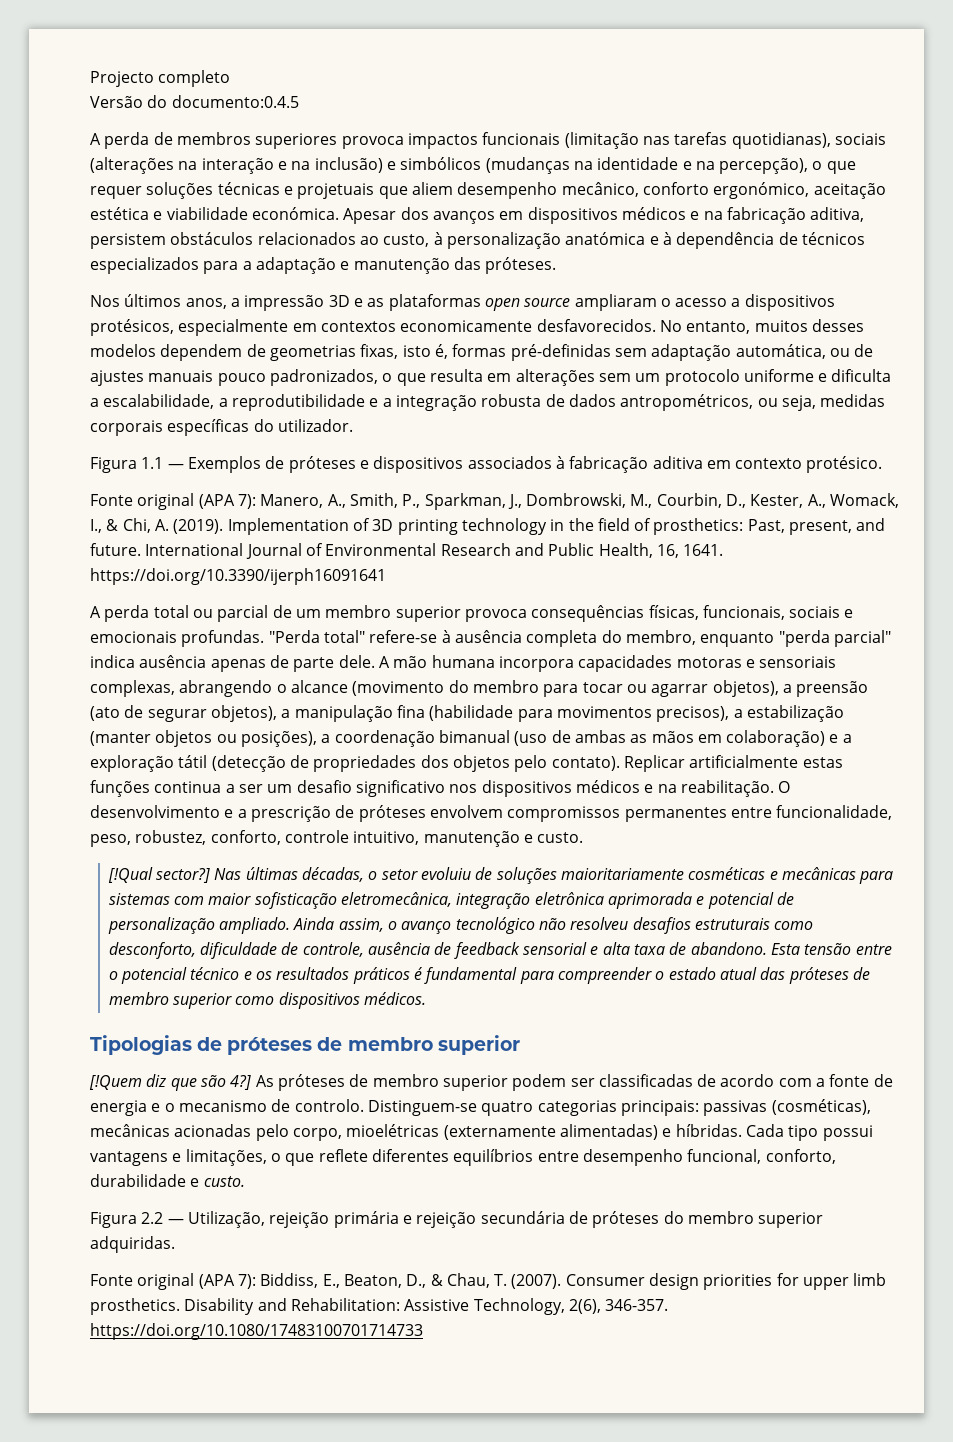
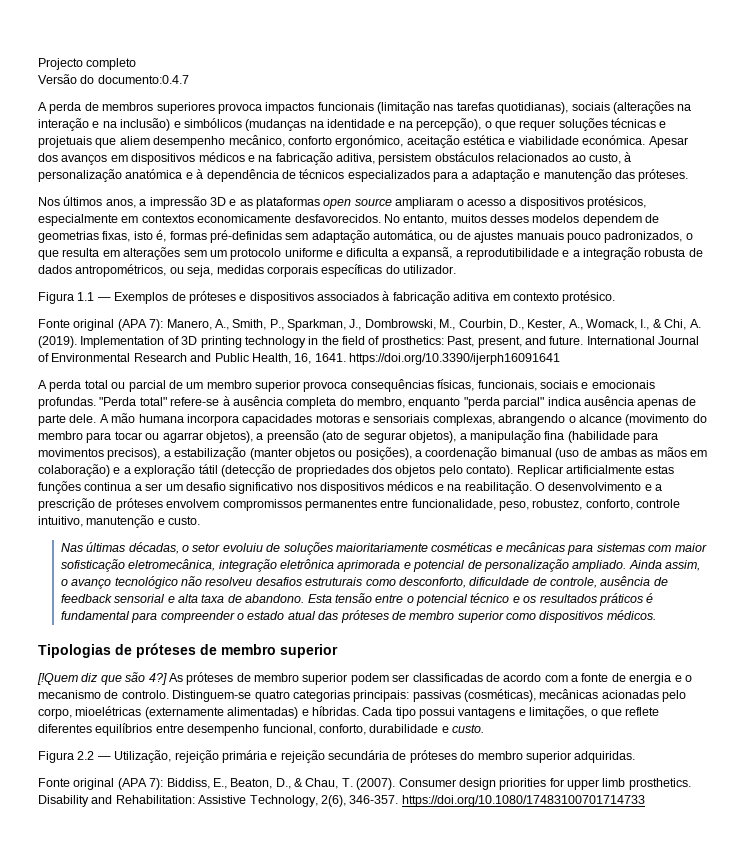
- Versão do documento:0.4.5
+ Versão do documento:0.4.7
- No entanto, muitos desses modelos dependem de geometrias fixas, isto é, formas pré-definidas sem adaptação automática, ou de ajustes manuais pouco padronizados, o que resulta em alterações sem um protocolo uniforme e dificulta a escalabilidade, a reprodutibilidade e a integração robusta de dados antropométricos, ou seja, medidas corporais específicas do utilizador.
+ No entanto, muitos desses modelos dependem de geometrias fixas, isto é, formas pré-definidas sem adaptação automática, ou de ajustes manuais pouco padronizados, o que resulta em alterações sem um protocolo uniforme e dificulta a expansã, a reprodutibilidade e a integração robusta de dados antropométricos, ou seja, medidas corporais específicas do utilizador.
- [!Qual sector?]

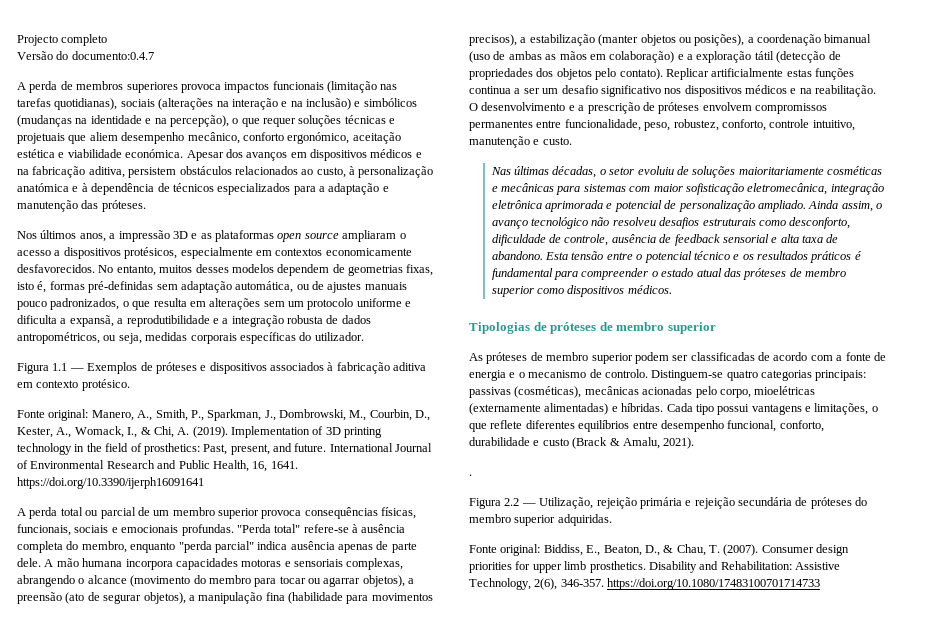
- Fonte original (APA 7): Manero, A., Smith, P., Sparkman, J., Dombrowski, M., Courbin, D., Kester, A., Womack, I., & Chi, A. (2019).
+ Fonte original: Manero, A., Smith, P., Sparkman, J., Dombrowski, M., Courbin, D., Kester, A., Womack, I., & Chi, A. (2019).
- [!Quem diz que são 4?]
- Cada tipo possui vantagens e limitações, o que reflete diferentes equilíbrios entre desempenho funcional, conforto, durabilidade e custo.
+ Cada tipo possui vantagens e limitações, o que reflete diferentes equilíbrios entre desempenho funcional, conforto, durabilidade e custo (Brack & Amalu, 2021).
+ .
- Fonte original (APA 7): Biddiss, E., Beaton, D., & Chau, T. (2007).
+ Fonte original: Biddiss, E., Beaton, D., & Chau, T. (2007).

